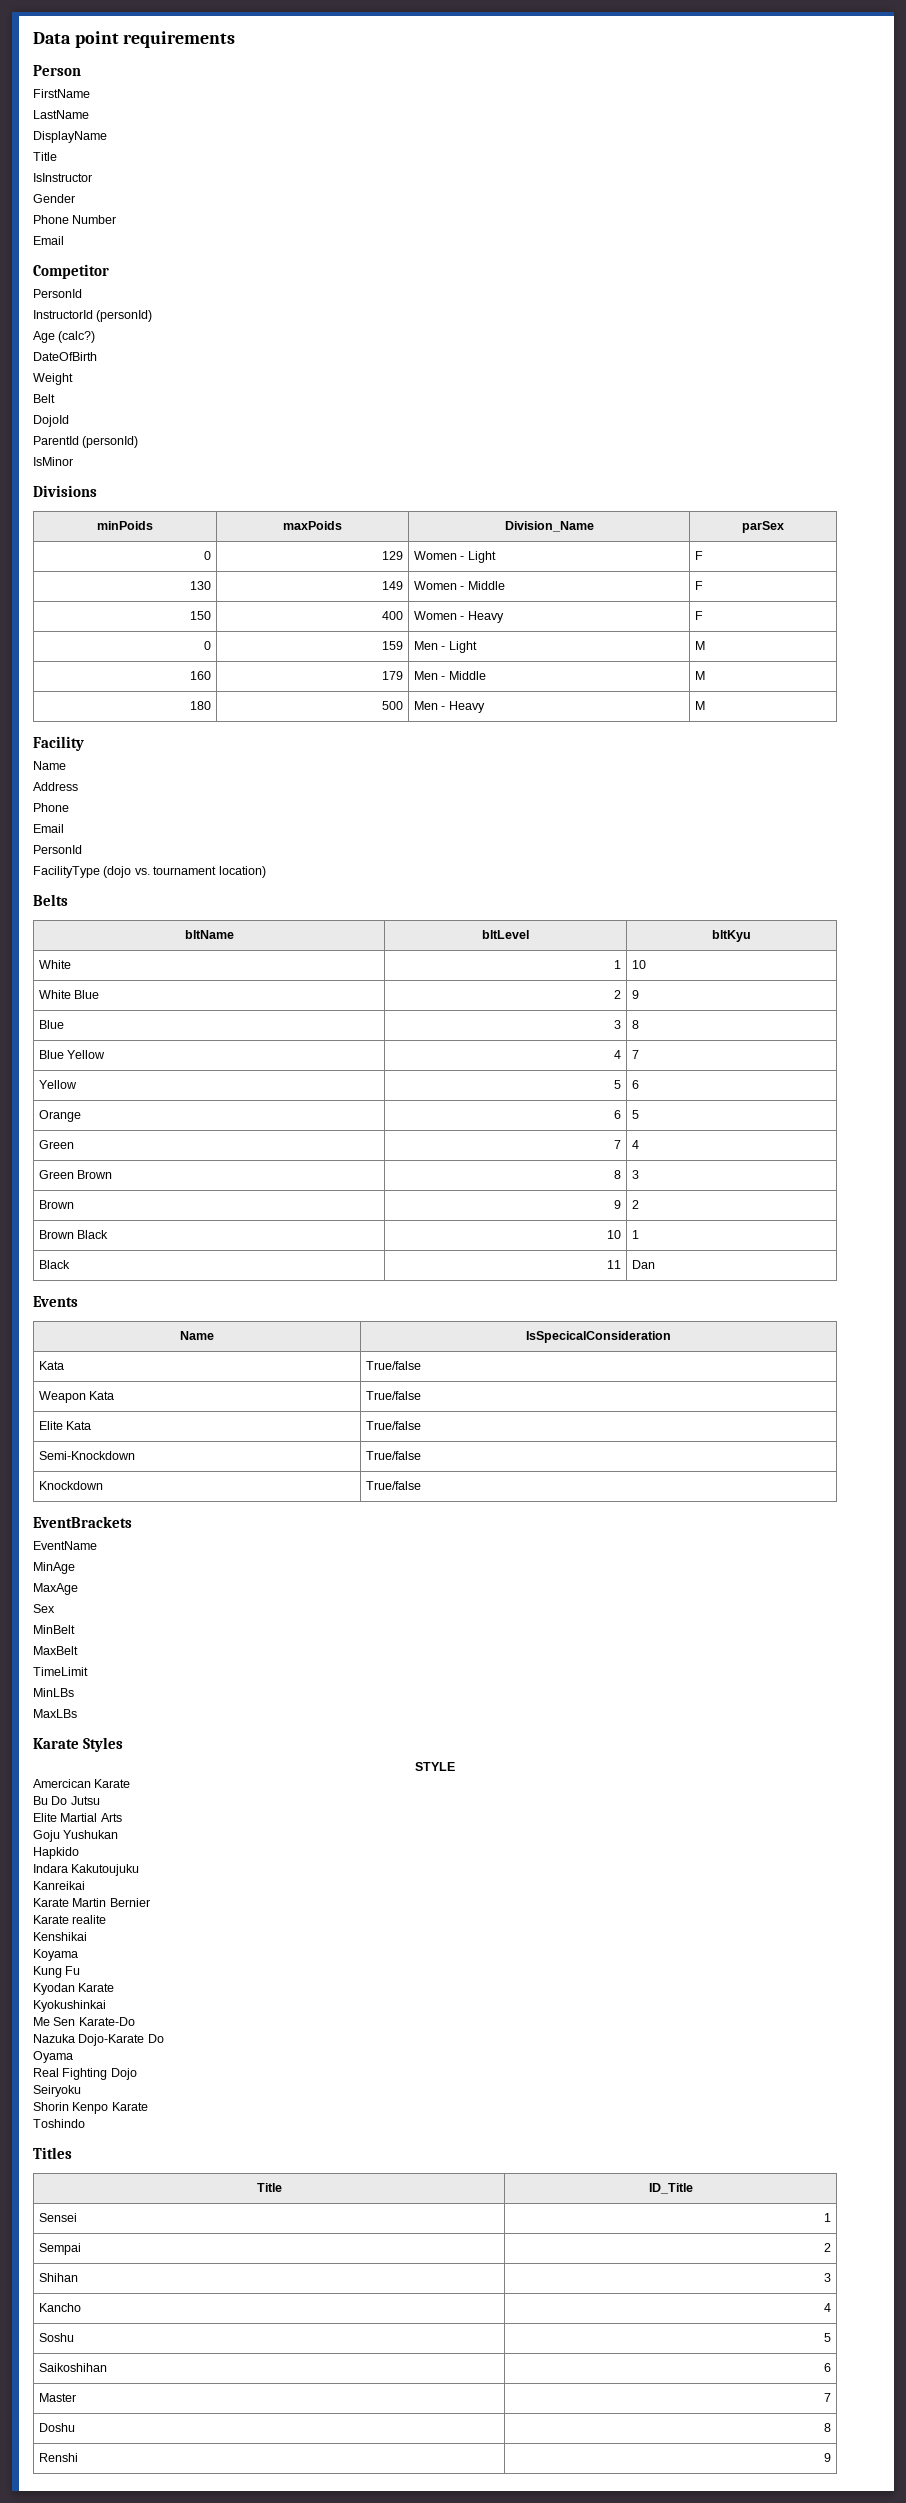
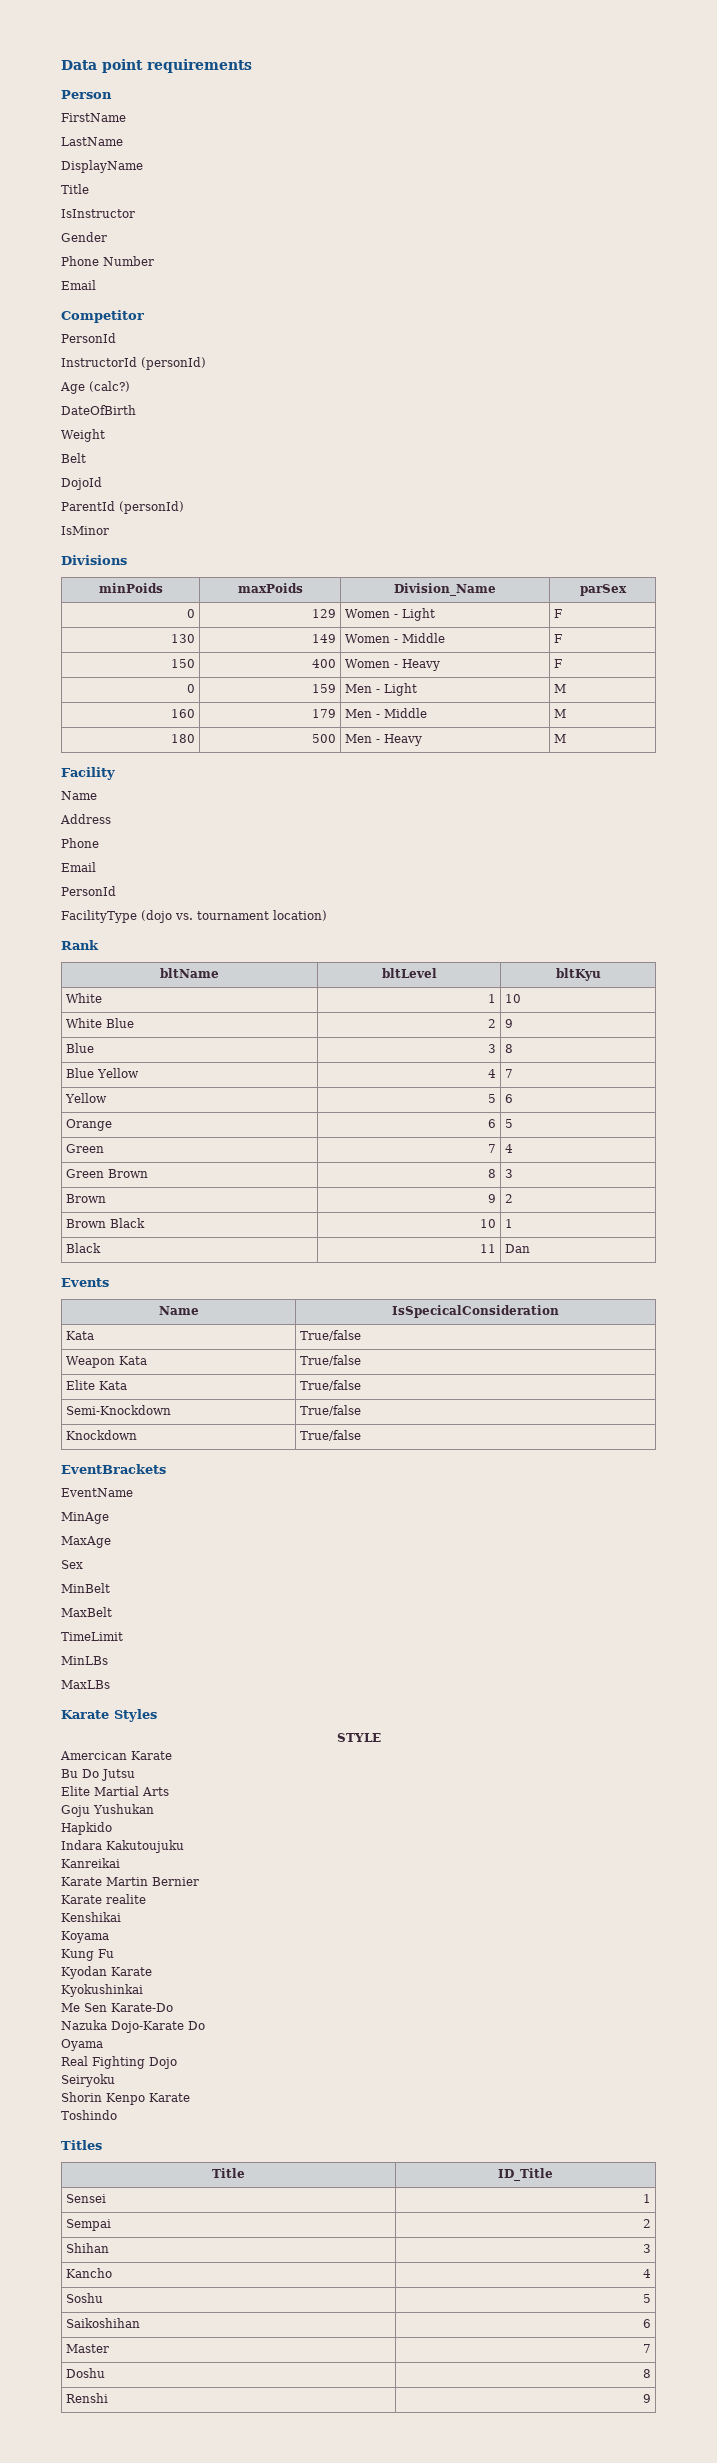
- Belts
+ Rank

